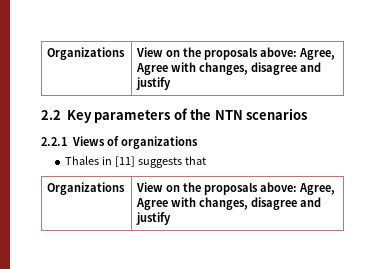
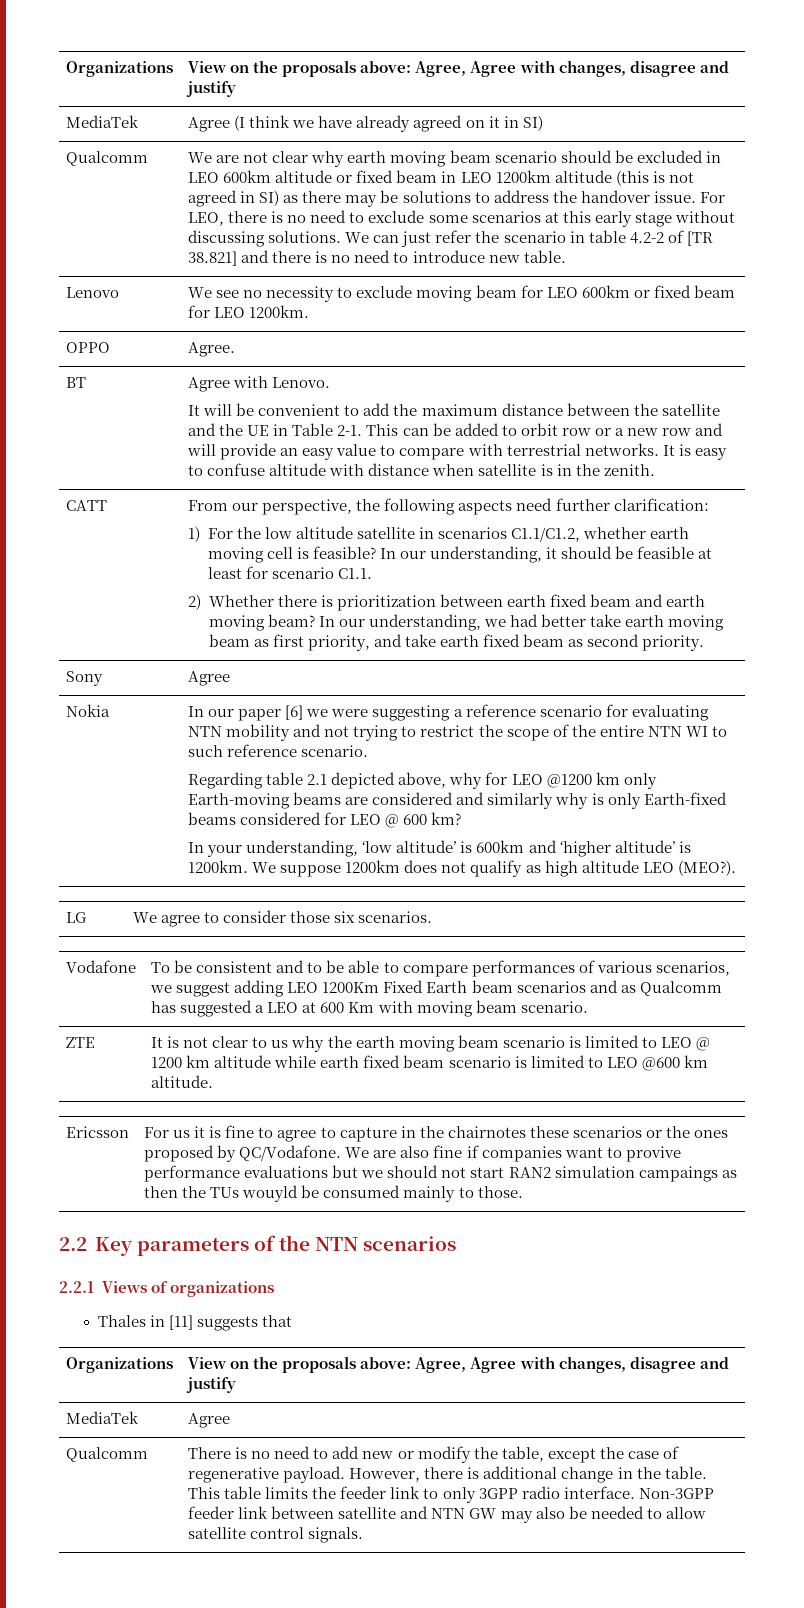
+ MediaTek | Agree (I think we have already agreed on it in SI)
+ Qualcomm | We are not clear why earth moving beam scenario should be excluded in LEO 600km altitude or fixed beam in LEO 1200km altitude (this is not agreed in SI) as there may be solutions to address the handover issue. For LEO, there is no need to exclude some scenarios at this early stage without discussing solutions. We can just refer the scenario in table 4.2-2 of [TR 38.821] and there is no need to introduce new table.
+ Lenovo | We see no necessity to exclude moving beam for LEO 600km or fixed beam for LEO 1200km.
+ OPPO | Agree.
+ BT | Agree with Lenovo.
+ It will be convenient to add the maximum distance between the satellite and the UE in Table 2-1. This can be added to orbit row or a new row and will provide an easy value to compare with terrestrial networks. It is easy to confuse altitude with distance when satellite is in the zenith.
+ CATT | From our perspective, the following aspects need further clarification:
+ 1) For the low altitude satellite in scenarios C1.1/C1.2, whether earth moving cell is feasible? In our understanding, it should be feasible at least for scenario C1.1.
+ 2) Whether there is prioritization between earth fixed beam and earth moving beam? In our understanding, we had better take earth moving beam as first priority, and take earth fixed beam as second priority.
+ Sony | Agree
+ Nokia | In our paper [6] we were suggesting a reference scenario for evaluating NTN mobility and not trying to restrict the scope of the entire NTN WI to such reference scenario.
+ Regarding table 2.1 depicted above, why for LEO @1200 km only Earth-moving beams are considered and similarly why is only Earth-fixed beams considered for LEO @ 600 km?
+ In your understanding, ‘low altitude’ is 600km and ‘higher altitude’ is 1200km. We suppose 1200km does not qualify as high altitude LEO (MEO?).
+ LG | We agree to consider those six scenarios.
+ Vodafone | To be consistent and to be able to compare performances of various scenarios, we suggest adding LEO 1200Km Fixed Earth beam scenarios and as Qualcomm has suggested a LEO at 600 Km with moving beam scenario.
+ ZTE | It is not clear to us why the earth moving beam scenario is limited to LEO @ 1200 km altitude while earth fixed beam scenario is limited to LEO @600 km altitude.
+ Ericsson | For us it is fine to agree to capture in the chairnotes these scenarios or the ones proposed by QC/Vodafone. We are also fine if companies want to provive performance evaluations but we should not start RAN2 simulation campaings as then the TUs wouyld be consumed mainly to those.
  Thales in [11] suggests that
  Organizations | View on the proposals above: Agree, Agree with changes, disagree and justify
+ MediaTek | Agree
+ Qualcomm | There is no need to add new or modify the table, except the case of regenerative payload. However, there is additional change in the table. This table limits the feeder link to only 3GPP radio interface. Non-3GPP feeder link between satellite and NTN GW may also be needed to allow satellite control signals.

